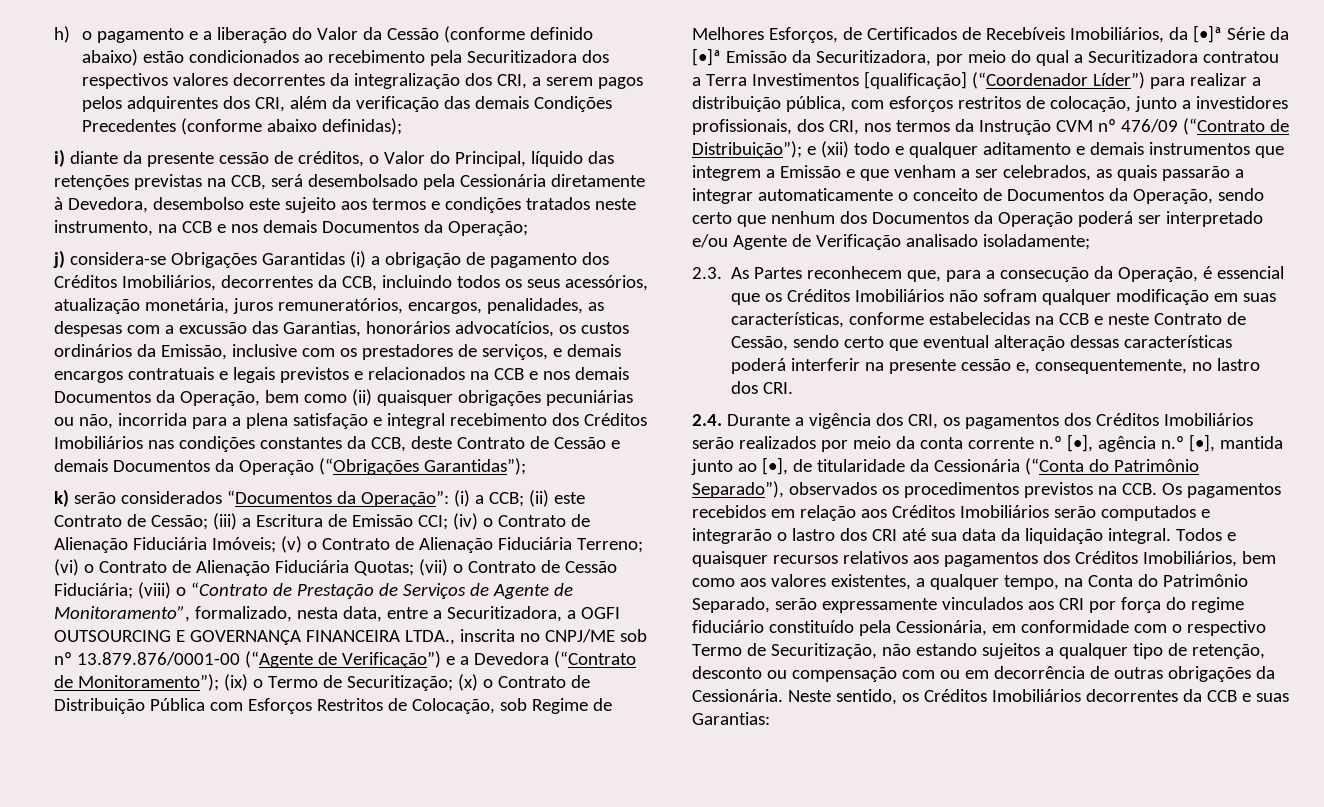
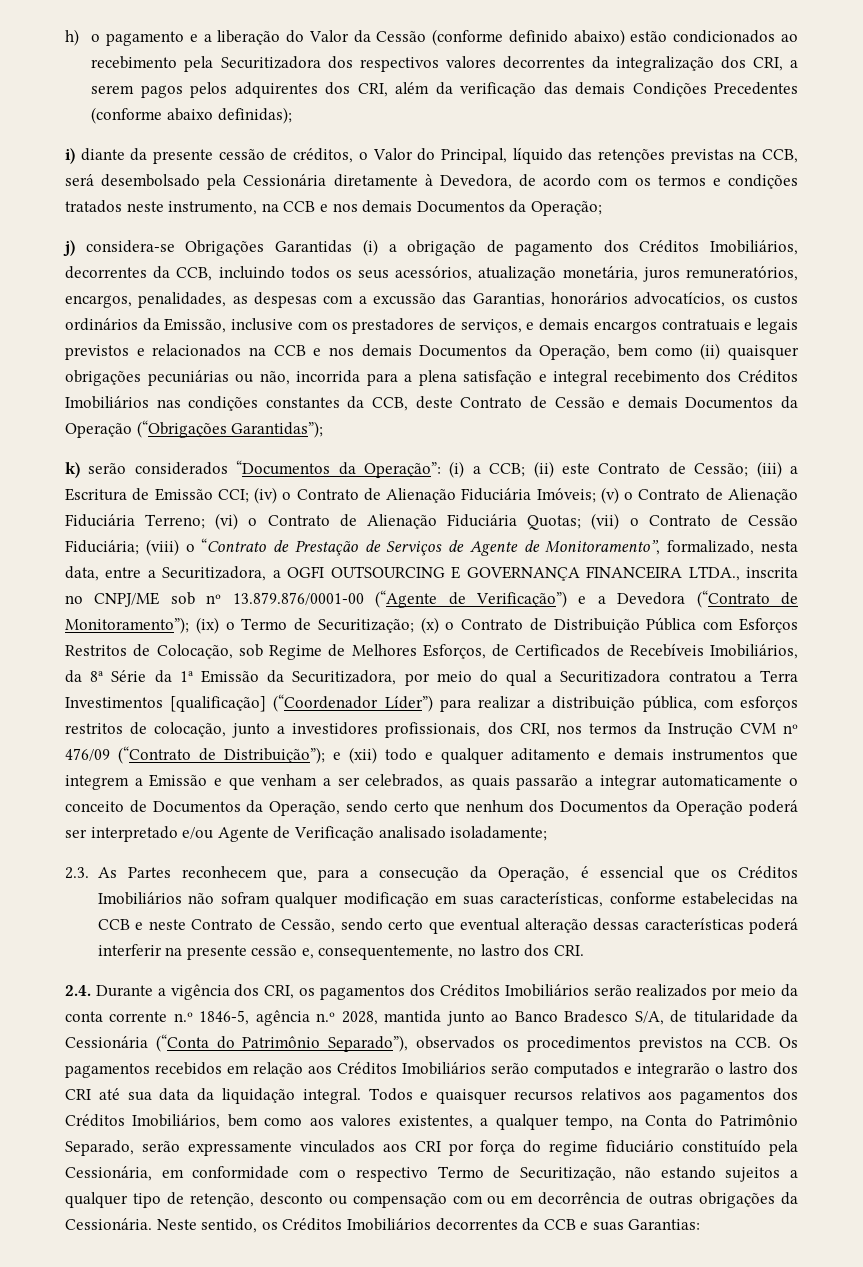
- i) diante da presente cessão de créditos, o Valor do Principal, líquido das retenções previstas na CCB, será desembolsado pela Cessionária diretamente à Devedora, desembolso este sujeito aos termos e condições tratados neste instrumento, na CCB e nos demais Documentos da Operação;
+ i) diante da presente cessão de créditos, o Valor do Principal, líquido das retenções previstas na CCB, será desembolsado pela Cessionária diretamente à Devedora, de acordo com os termos e condições tratados neste instrumento, na CCB e nos demais Documentos da Operação;
- (x) o Contrato de Distribuição Pública com Esforços Restritos de Colocação, sob Regime de Melhores Esforços, de Certificados de Recebíveis Imobiliários, da [•]ª Série da [•]ª Emissão da Securitizadora, por meio do qual a Securitizadora contratou a Terra Investimentos [qualificação] (“Coordenador Líder”) para realizar a distribuição pública, com esforços restritos de colocação, junto a investidores profissionais, dos CRI, nos termos da Instrução CVM nº 476/09 (“Contrato de Distribuição”);
+ (x) o Contrato de Distribuição Pública com Esforços Restritos de Colocação, sob Regime de Melhores Esforços, de Certificados de Recebíveis Imobiliários, da 8ª Série da 1ª Emissão da Securitizadora, por meio do qual a Securitizadora contratou a Terra Investimentos [qualificação] (“Coordenador Líder”) para realizar a distribuição pública, com esforços restritos de colocação, junto a investidores profissionais, dos CRI, nos termos da Instrução CVM nº 476/09 (“Contrato de Distribuição”);
- 2.4. Durante a vigência dos CRI, os pagamentos dos Créditos Imobiliários serão realizados por meio da conta corrente n.º [•], agência n.º [•], mantida junto ao [•], de titularidade da Cessionária (“Conta do Patrimônio Separado”), observados os procedimentos previstos na CCB. Os pagamentos recebidos em relação aos Créditos Imobiliários serão computados e integrarão o lastro dos CRI até sua data da liquidação integral.
+ 2.4. Durante a vigência dos CRI, os pagamentos dos Créditos Imobiliários serão realizados por meio da conta corrente n.º 1846-5, agência n.º 2028, mantida junto ao Banco Bradesco S/A, de titularidade da Cessionária (“Conta do Patrimônio Separado”), observados os procedimentos previstos na CCB. Os pagamentos recebidos em relação aos Créditos Imobiliários serão computados e integrarão o lastro dos CRI até sua data da liquidação integral.

